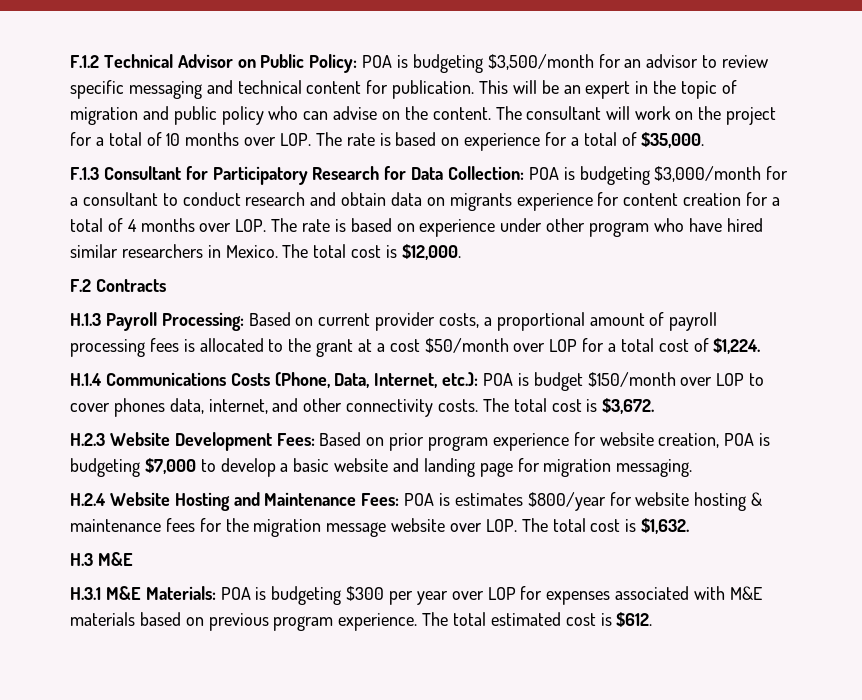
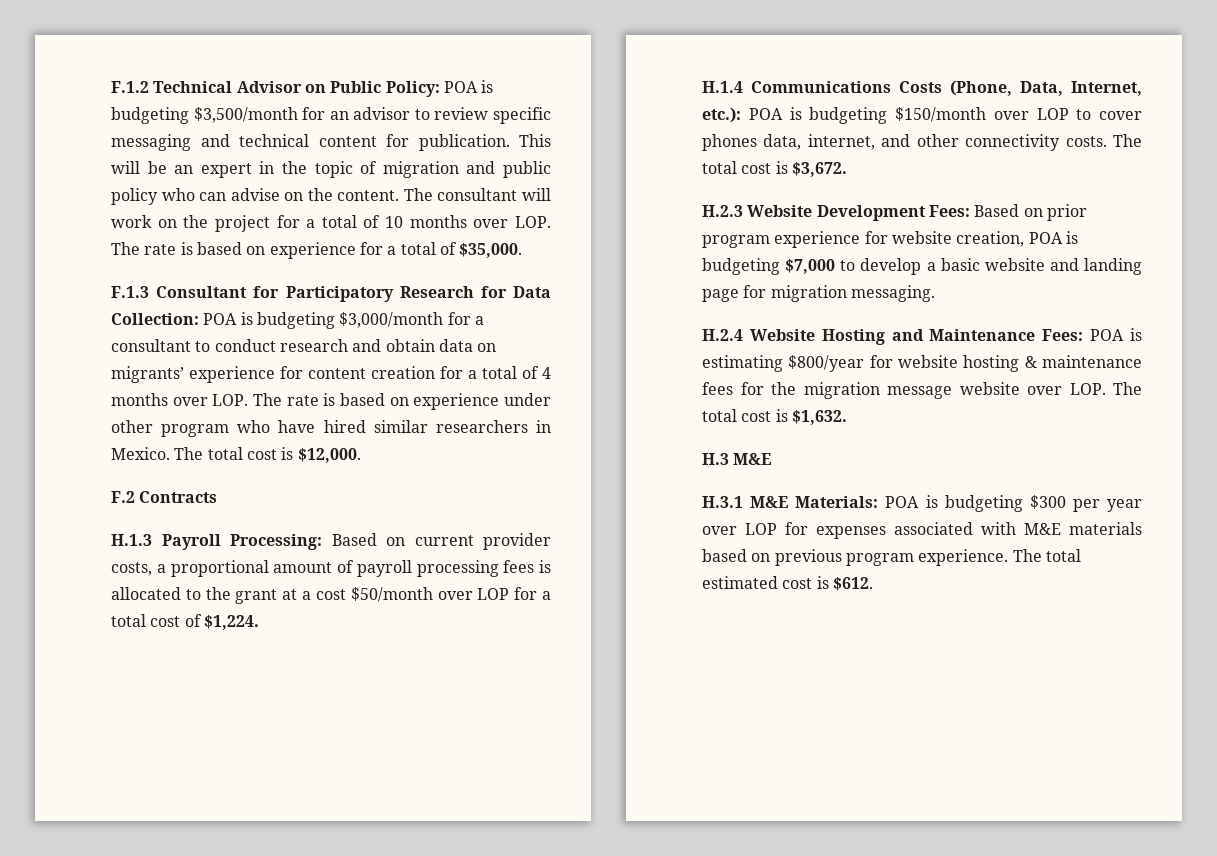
- F.1.3 Consultant for Participatory Research for Data Collection: POA is budgeting $3,000/month for a consultant to conduct research and obtain data on migrants experience for content creation for a total of 4 months over LOP. The rate is based on experience under other program who have hired similar researchers in Mexico.
+ F.1.3 Consultant for Participatory Research for Data Collection: POA is budgeting $3,000/month for a consultant to conduct research and obtain data on migrants’ experience for content creation for a total of 4 months over LOP. The rate is based on experience under other program who have hired similar researchers in Mexico.
- H.1.4 Communications Costs (Phone, Data, Internet, etc.): POA is budget $150/month over LOP to cover phones data, internet, and other connectivity costs.
+ H.1.4 Communications Costs (Phone, Data, Internet, etc.): POA is budgeting $150/month over LOP to cover phones data, internet, and other connectivity costs.
- H.2.4 Website Hosting and Maintenance Fees: POA is estimates $800/year for website hosting & maintenance fees for the migration message website over LOP. The total cost is $1,632.
+ H.2.4 Website Hosting and Maintenance Fees: POA is estimating $800/year for website hosting & maintenance fees for the migration message website over LOP. The total cost is $1,632.

